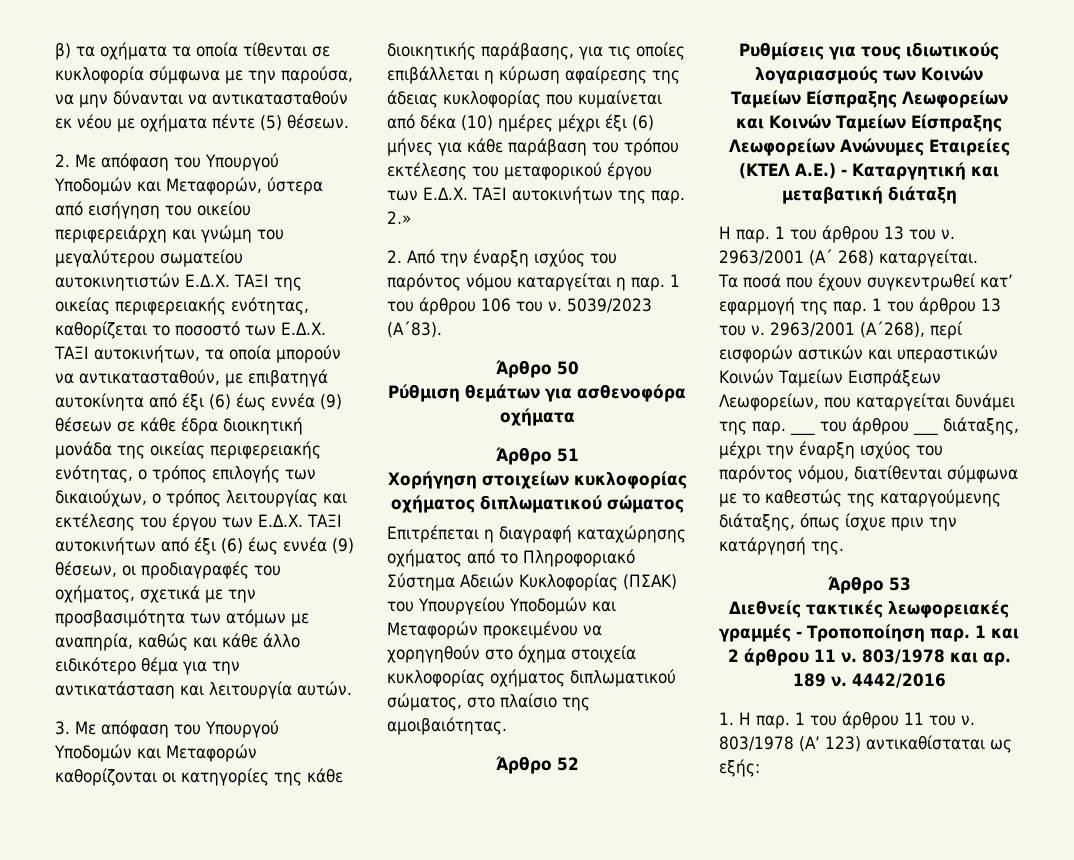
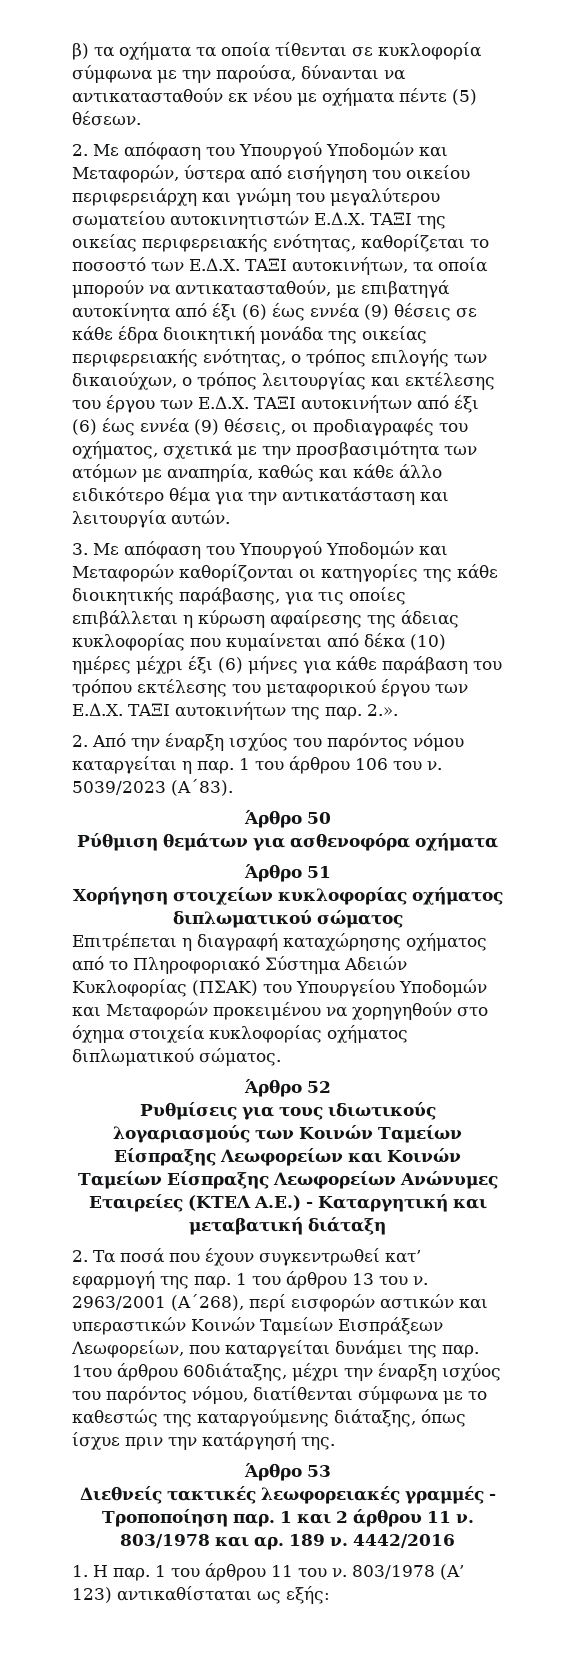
- β) τα οχήματα τα οποία τίθενται σε κυκλοφορία σύμφωνα με την παρούσα, να μην δύνανται να αντικατασταθούν εκ νέου με οχήματα πέντε (5) θέσεων.
+ β) τα οχήματα τα οποία τίθενται σε κυκλοφορία σύμφωνα με την παρούσα, δύνανται να αντικατασταθούν εκ νέου με οχήματα πέντε (5) θέσεων.
- 2. Με απόφαση του Υπουργού Υποδομών και Μεταφορών, ύστερα από εισήγηση του οικείου περιφερειάρχη και γνώμη του μεγαλύτερου σωματείου αυτοκινητιστών Ε.Δ.Χ. ΤΑΞΙ της οικείας περιφερειακής ενότητας, καθορίζεται το ποσοστό των Ε.Δ.Χ. ΤΑΞΙ αυτοκινήτων, τα οποία μπορούν να αντικατασταθούν, με επιβατηγά αυτοκίνητα από έξι (6) έως εννέα (9) θέσεων σε κάθε έδρα διοικητική μονάδα της οικείας περιφερειακής ενότητας, ο τρόπος επιλογής των δικαιούχων, ο τρόπος λειτουργίας και εκτέλεσης του έργου των Ε.Δ.Χ. ΤΑΞΙ αυτοκινήτων από έξι (6) έως εννέα (9) θέσεων, οι προδιαγραφές του οχήματος, σχετικά με την προσβασιμότητα των ατόμων με αναπηρία, καθώς και κάθε άλλο ειδικότερο θέμα για την αντικατάσταση και λειτουργία αυτών.
+ 2. Με απόφαση του Υπουργού Υποδομών και Μεταφορών, ύστερα από εισήγηση του οικείου περιφερειάρχη και γνώμη του μεγαλύτερου σωματείου αυτοκινητιστών Ε.Δ.Χ. ΤΑΞΙ της οικείας περιφερειακής ενότητας, καθορίζεται το ποσοστό των Ε.Δ.Χ. ΤΑΞΙ αυτοκινήτων, τα οποία μπορούν να αντικατασταθούν, με επιβατηγά αυτοκίνητα από έξι (6) έως εννέα (9) θέσεις σε κάθε έδρα διοικητική μονάδα της οικείας περιφερειακής ενότητας, ο τρόπος επιλογής των δικαιούχων, ο τρόπος λειτουργίας και εκτέλεσης του έργου των Ε.Δ.Χ. ΤΑΞΙ αυτοκινήτων από έξι (6) έως εννέα (9) θέσεις, οι προδιαγραφές του οχήματος, σχετικά με την προσβασιμότητα των ατόμων με αναπηρία, καθώς και κάθε άλλο ειδικότερο θέμα για την αντικατάσταση και λειτουργία αυτών.
- 2.»
+ 2.».
- Επιτρέπεται η διαγραφή καταχώρησης οχήματος από το Πληροφοριακό Σύστημα Αδειών Κυκλοφορίας (ΠΣΑΚ) του Υπουργείου Υποδομών και Μεταφορών προκειμένου να χορηγηθούν στο όχημα στοιχεία κυκλοφορίας οχήματος διπλωματικού σώματος, στο πλαίσιο της αμοιβαιότητας.
+ Επιτρέπεται η διαγραφή καταχώρησης οχήματος από το Πληροφοριακό Σύστημα Αδειών Κυκλοφορίας (ΠΣΑΚ) του Υπουργείου Υποδομών και Μεταφορών προκειμένου να χορηγηθούν στο όχημα στοιχεία κυκλοφορίας οχήματος διπλωματικού σώματος.
- Η παρ. 1 του άρθρου 13 του ν. 2963/2001 (Α΄ 268) καταργείται.
- Τα ποσά που έχουν συγκεντρωθεί κατ’ εφαρμογή της παρ.
+ 2. Τα ποσά που έχουν συγκεντρωθεί κατ’ εφαρμογή της παρ.
- ___ του άρθρου ___ διάταξης, μέχρι την έναρξη ισχύος του παρόντος νόμου, διατίθενται σύμφωνα με το καθεστώς της καταργούμενης διάταξης, όπως ίσχυε πριν την κατάργησή της.
+ 1του άρθρου 60διάταξης, μέχρι την έναρξη ισχύος του παρόντος νόμου, διατίθενται σύμφωνα με το καθεστώς της καταργούμενης διάταξης, όπως ίσχυε πριν την κατάργησή της.

